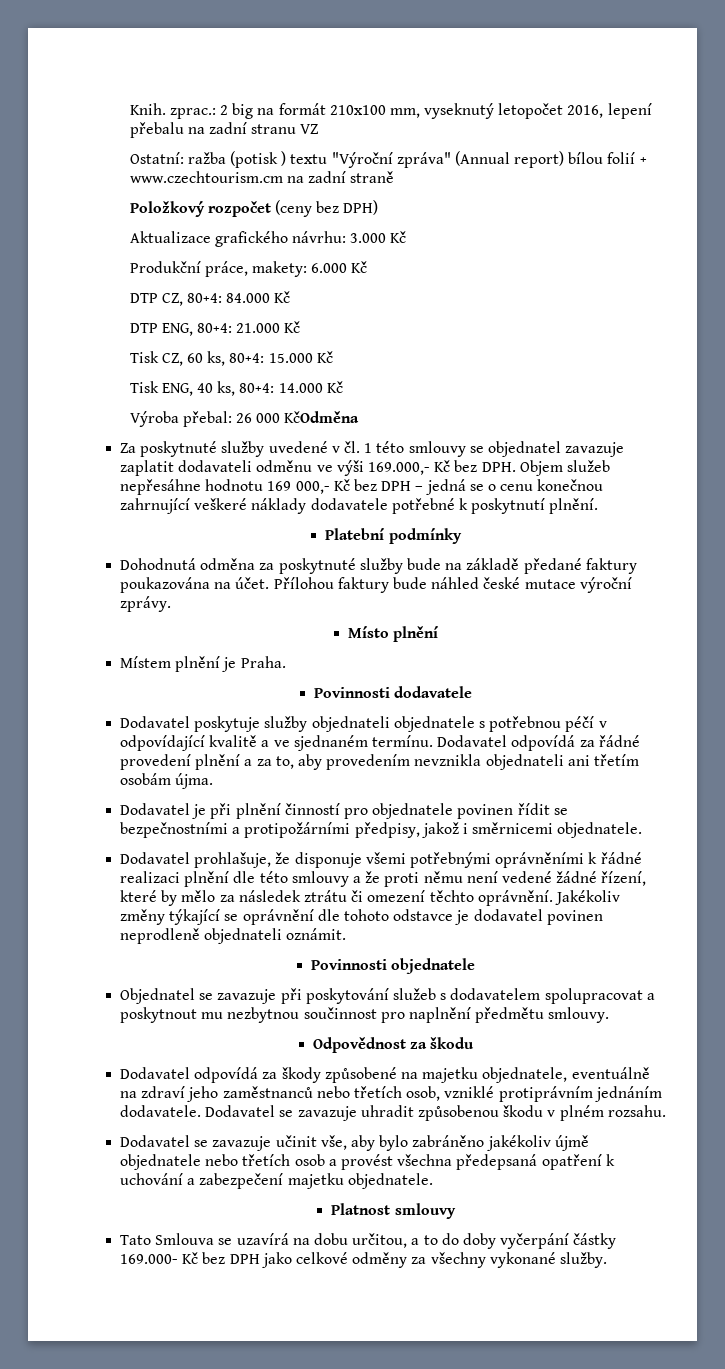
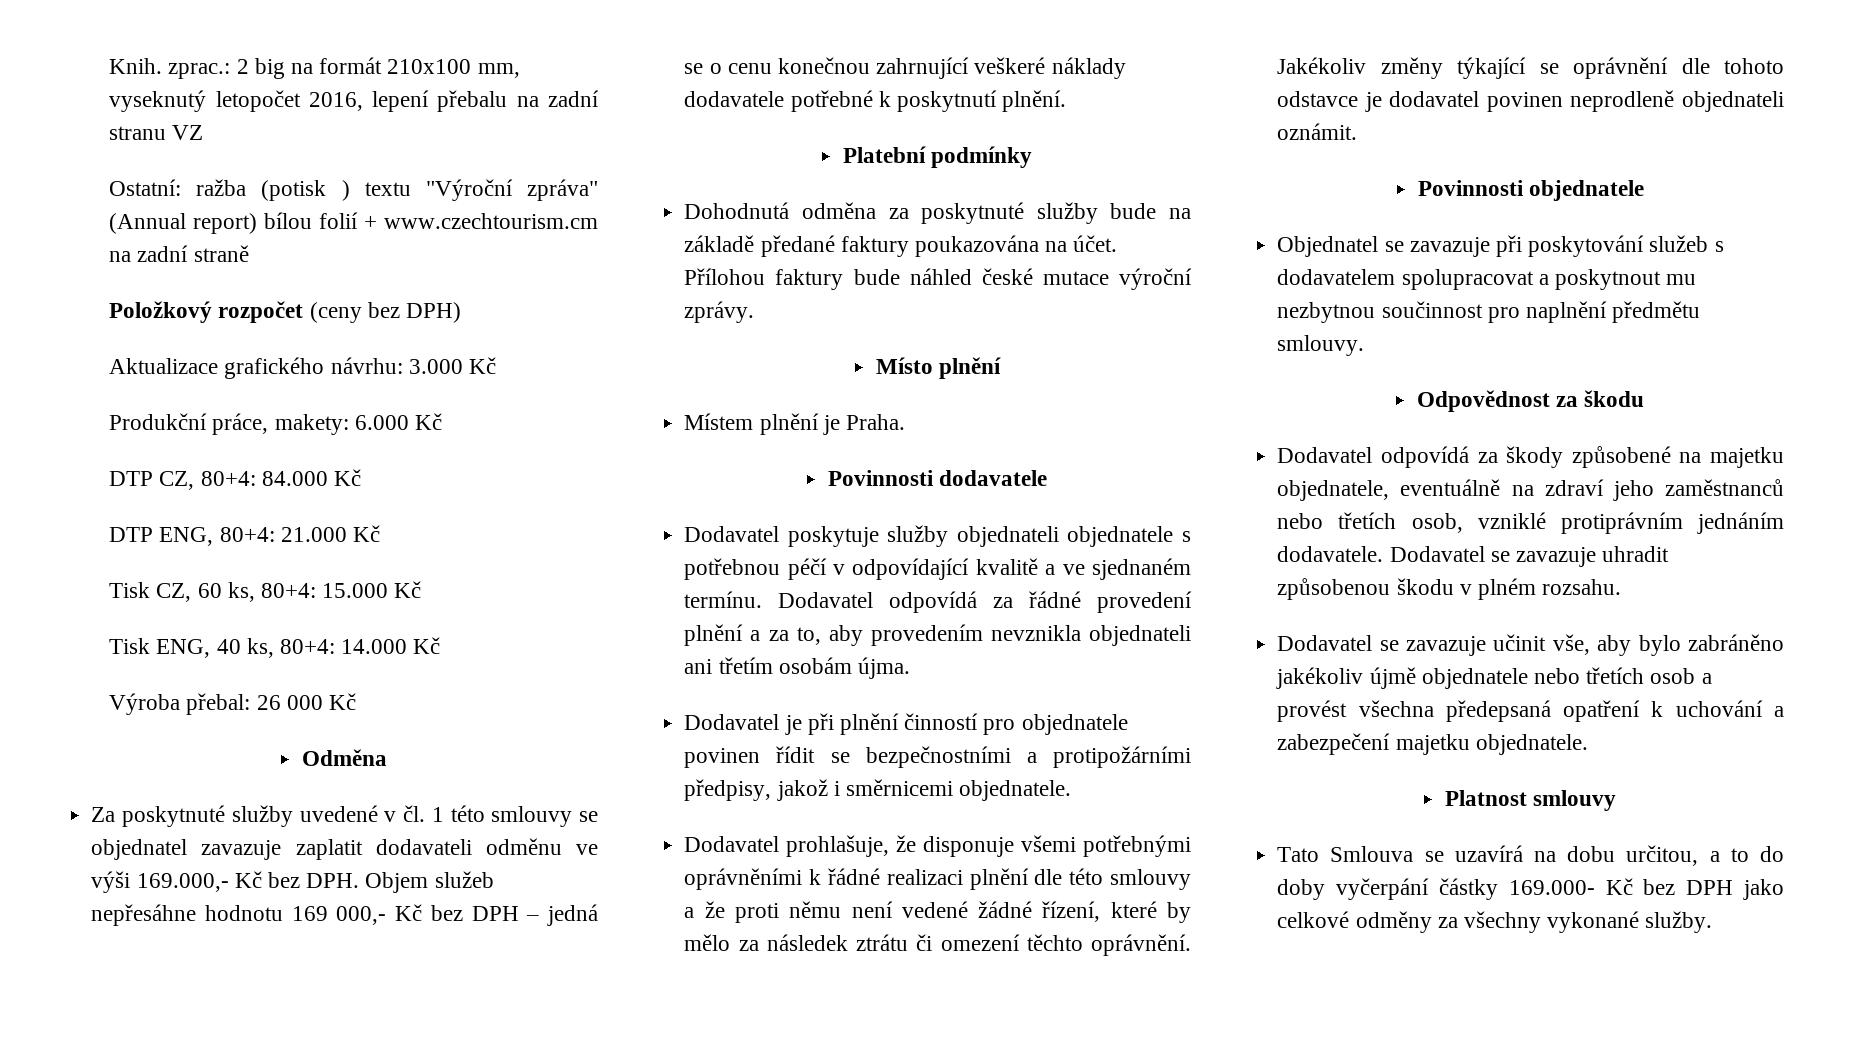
- Výroba přebal: 26 000 KčOdměna
+ Výroba přebal: 26 000 Kč
+ Odměna

